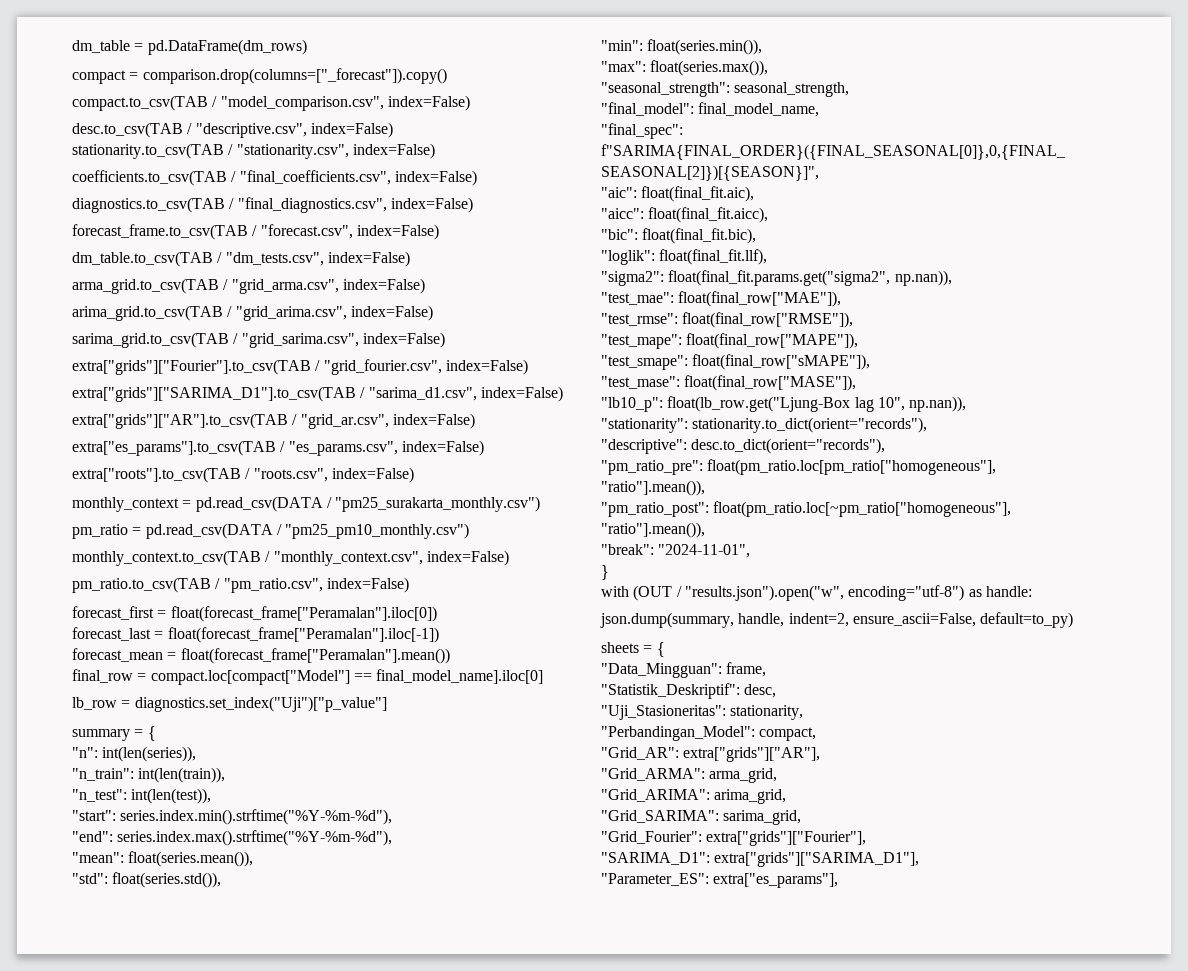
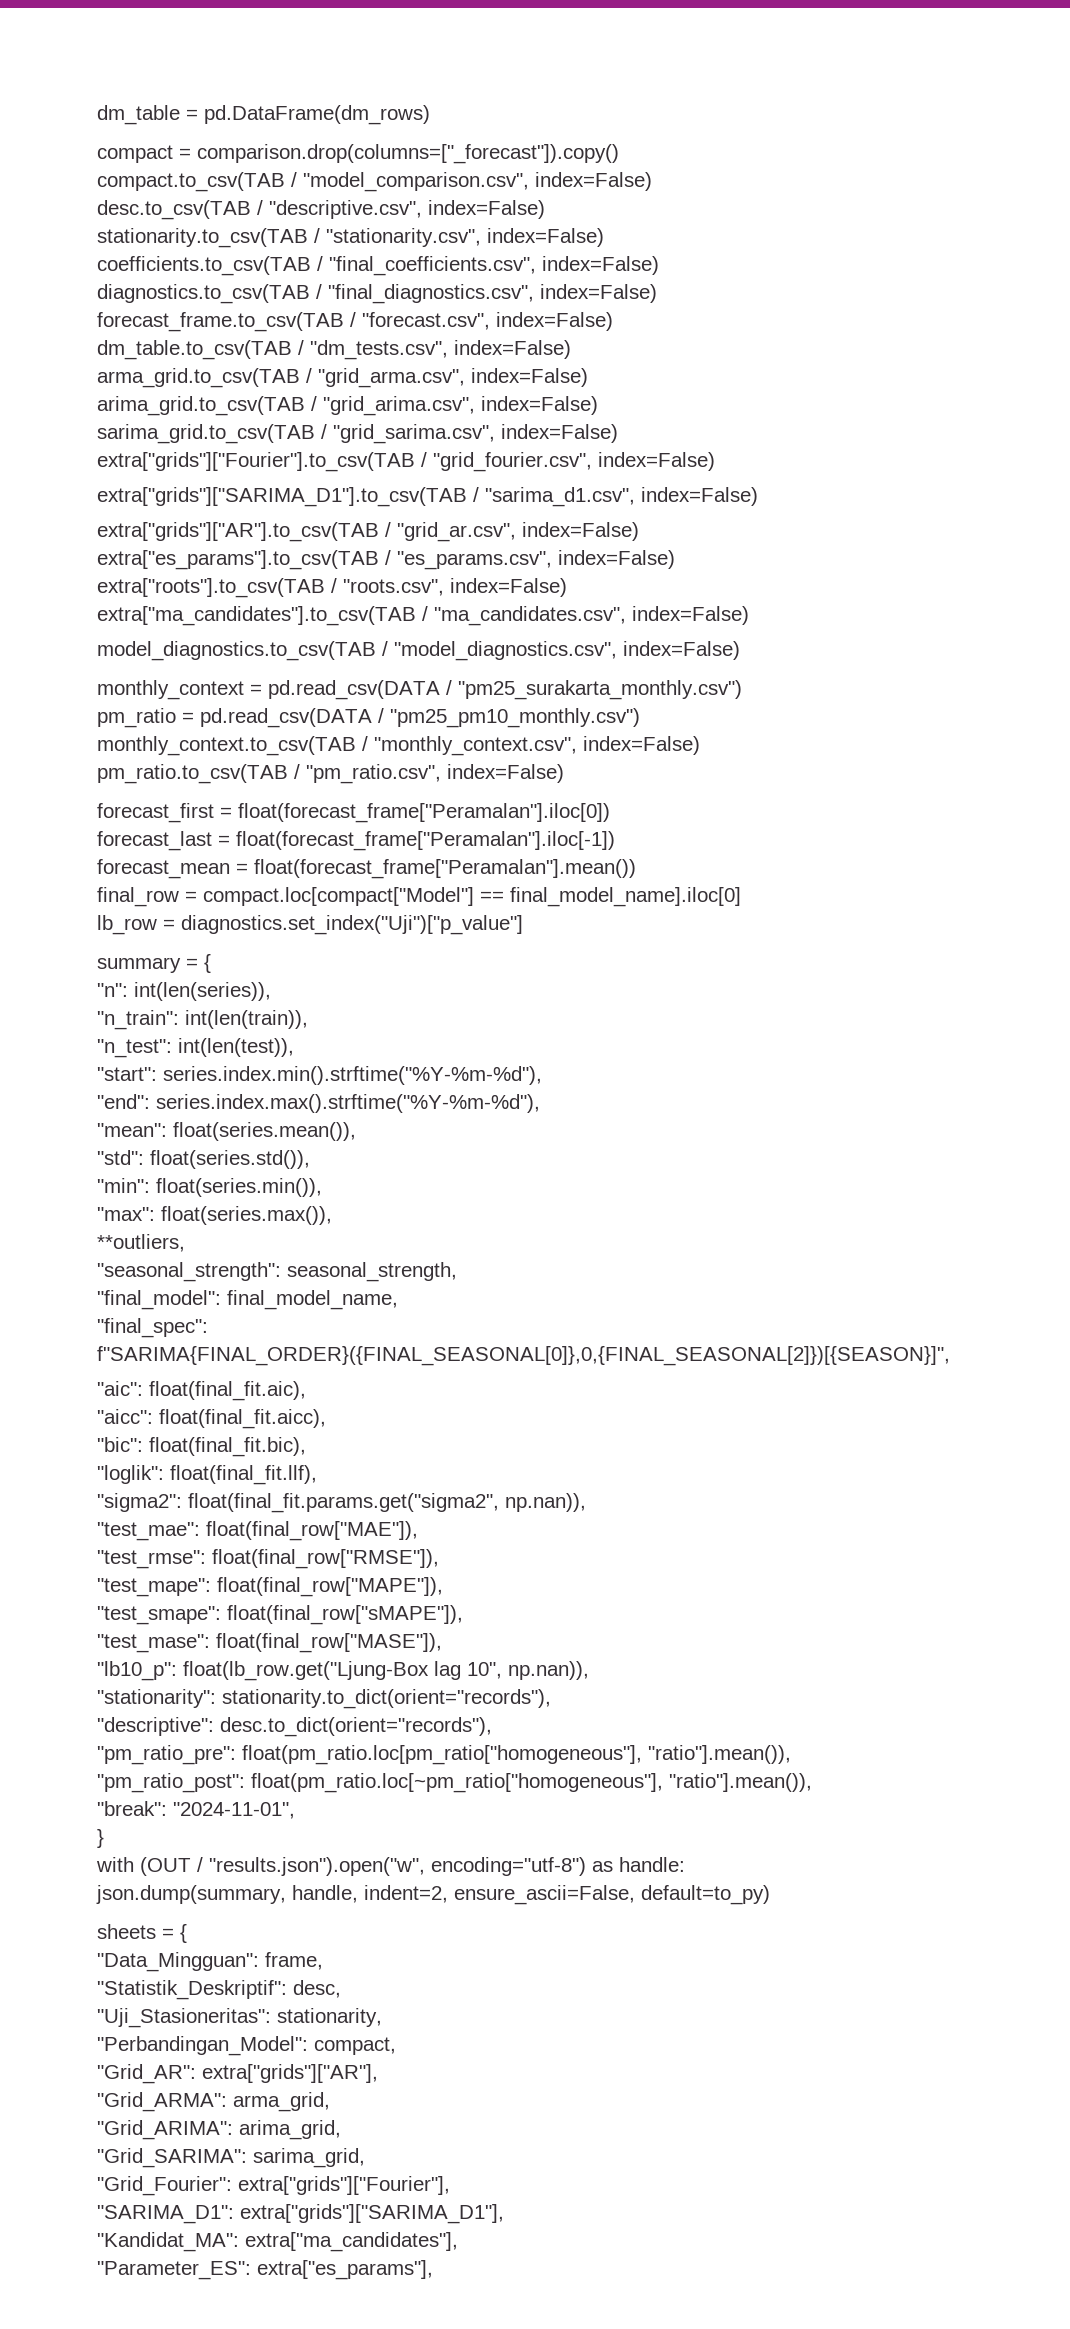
+ extra["ma_candidates"].to_csv(TAB / "ma_candidates.csv", index=False)
+ model_diagnostics.to_csv(TAB / "model_diagnostics.csv", index=False)
+ **outliers,
+ "Kandidat_MA": extra["ma_candidates"],

